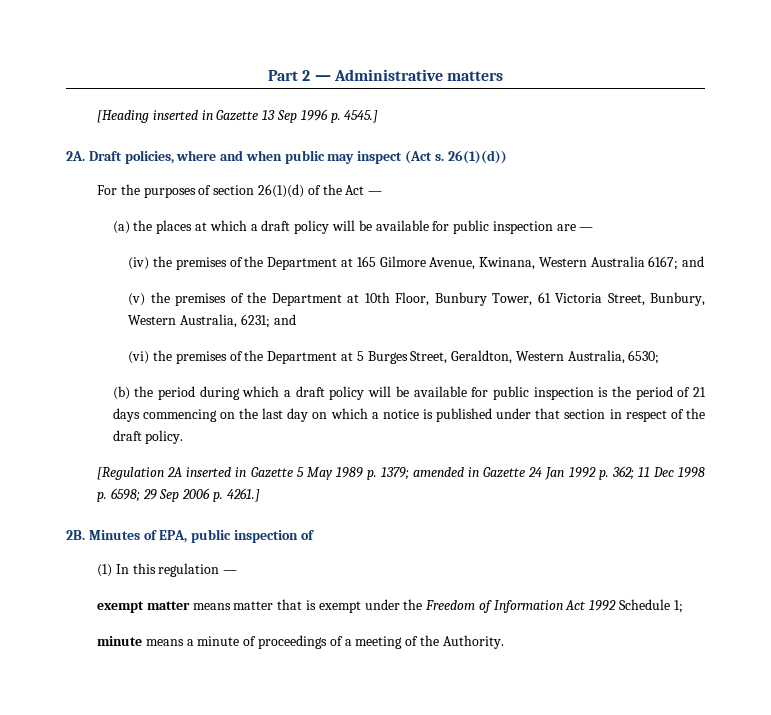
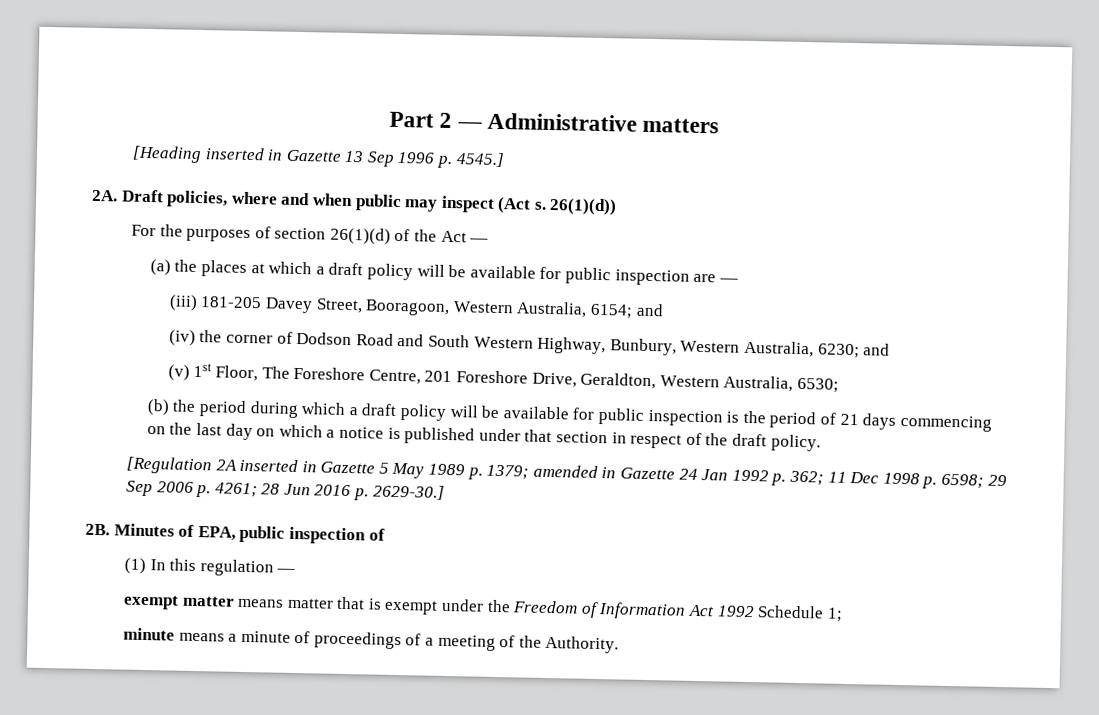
- (iv) the premises of the Department at 165 Gilmore Avenue, Kwinana, Western Australia 6167; and
- (v) the premises of the Department at 10th Floor, Bunbury Tower, 61 Victoria Street, Bunbury, Western Australia, 6231; and
- (vi) the premises of the Department at 5 Burges Street, Geraldton, Western Australia, 6530;
+ (iii) 181-205 Davey Street, Booragoon, Western Australia, 6154; and
+ (iv) the corner of Dodson Road and South Western Highway, Bunbury, Western Australia, 6230; and
+ (v) 1st Floor, The Foreshore Centre, 201 Foreshore Drive, Geraldton, Western Australia, 6530;
- [Regulation 2A inserted in Gazette 5 May 1989 p. 1379; amended in Gazette 24 Jan 1992 p. 362; 11 Dec 1998 p. 6598; 29 Sep 2006 p. 4261.]
+ [Regulation 2A inserted in Gazette 5 May 1989 p. 1379; amended in Gazette 24 Jan 1992 p. 362; 11 Dec 1998 p. 6598; 29 Sep 2006 p. 4261; 28 Jun 2016 p. 2629-30.]

